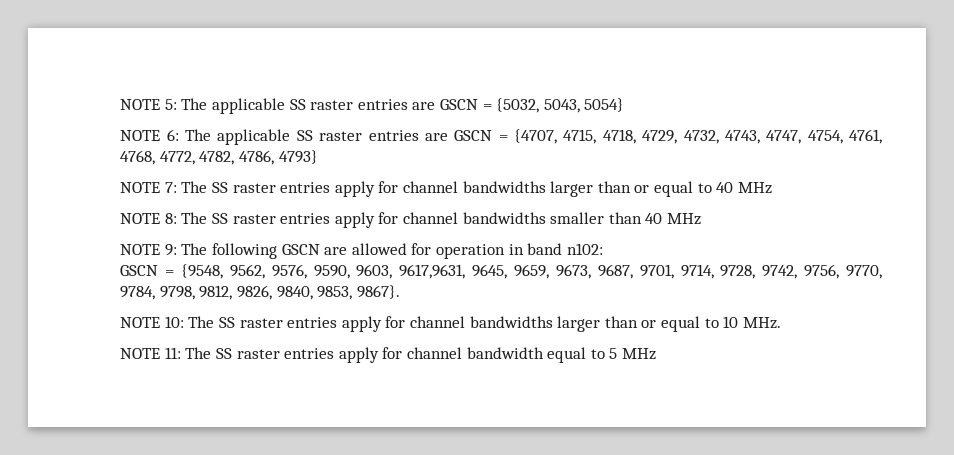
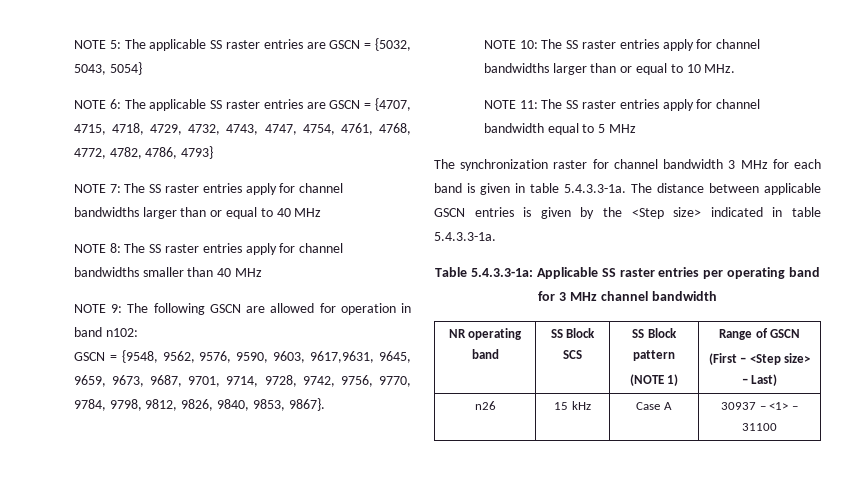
+ The synchronization raster for channel bandwidth 3 MHz for each band is given in table 5.4.3.3-1a. The distance between applicable GSCN entries is given by the <Step size> indicated in table 5.4.3.3-1a.
+ Table 5.4.3.3-1a: Applicable SS raster entries per operating band for 3 MHz channel bandwidth
+ NR operating band | SS Block SCS | SS Block pattern
+ (NOTE 1) | Range of GSCN
+ (First – <Step size> – Last)
+ n26 | 15 kHz | Case A | 30937 – <1> – 31100

